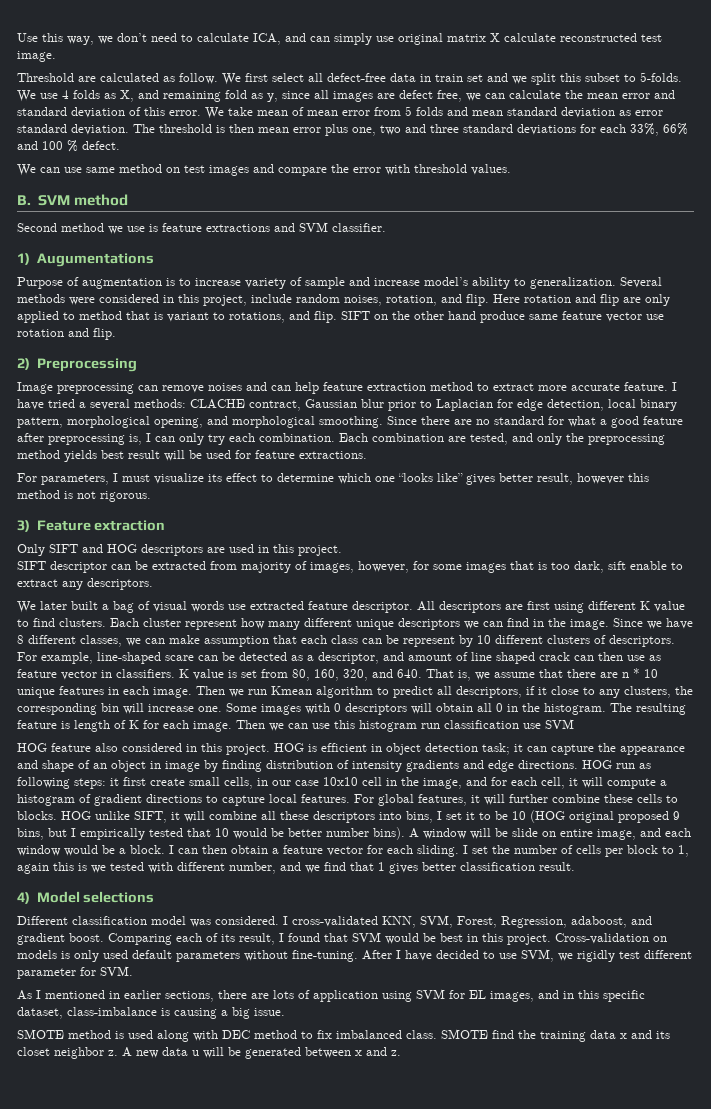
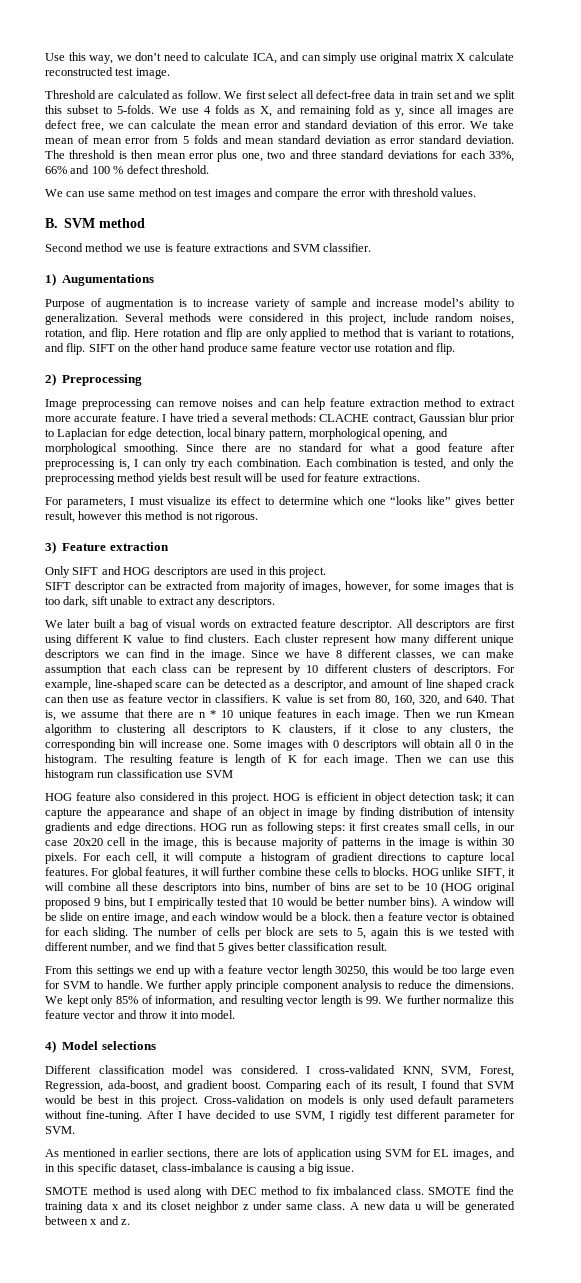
- The threshold is then mean error plus one, two and three standard deviations for each 33%, 66% and 100 % defect.
+ The threshold is then mean error plus one, two and three standard deviations for each 33%, 66% and 100 % defect threshold.
- Each combination are tested, and only the preprocessing method yields best result will be used for feature extractions.
+ Each combination is tested, and only the preprocessing method yields best result will be used for feature extractions.
- SIFT descriptor can be extracted from majority of images, however, for some images that is too dark, sift enable to extract any descriptors.
+ SIFT descriptor can be extracted from majority of images, however, for some images that is too dark, sift unable to extract any descriptors.
- We later built a bag of visual words use extracted feature descriptor.
+ We later built a bag of visual words on extracted feature descriptor.
- Then we run Kmean algorithm to predict all descriptors, if it close to any clusters, the corresponding bin will increase one.
+ Then we run Kmean algorithm to clustering all descriptors to K clausters, if it close to any clusters, the corresponding bin will increase one.
- HOG run as following steps: it first create small cells, in our case 10x10 cell in the image, and for each cell, it will compute a histogram of gradient directions to capture local features.
+ HOG run as following steps: it first creates small cells, in our case 20x20 cell in the image, this is because majority of patterns in the image is within 30 pixels. For each cell, it will compute a histogram of gradient directions to capture local features.
- HOG unlike SIFT, it will combine all these descriptors into bins, I set it to be 10 (HOG original proposed 9 bins, but I empirically tested that 10 would be better number bins).
+ HOG unlike SIFT, it will combine all these descriptors into bins, number of bins are set to be 10 (HOG original proposed 9 bins, but I empirically tested that 10 would be better number bins).
- A window will be slide on entire image, and each window would be a block. I can then obtain a feature vector for each sliding.
+ A window will be slide on entire image, and each window would be a block. then a feature vector is obtained for each sliding.
- I set the number of cells per block to 1, again this is we tested with different number, and we find that 1 gives better classification result.
+ The number of cells per block are sets to 5, again this is we tested with different number, and we find that 5 gives better classification result.
+ From this settings we end up with a feature vector length 30250, this would be too large even for SVM to handle. We further apply principle component analysis to reduce the dimensions. We kept only 85% of information, and resulting vector length is 99. We further normalize this feature vector and throw it into model.
- I cross-validated KNN, SVM, Forest, Regression, adaboost, and gradient boost.
+ I cross-validated KNN, SVM, Forest, Regression, ada-boost, and gradient boost.
- After I have decided to use SVM, we rigidly test different parameter for SVM.
+ After I have decided to use SVM, I rigidly test different parameter for SVM.
- As I mentioned in earlier sections, there are lots of application using SVM for EL images, and in this specific dataset, class-imbalance is causing a big issue.
+ As mentioned in earlier sections, there are lots of application using SVM for EL images, and in this specific dataset, class-imbalance is causing a big issue.
- SMOTE find the training data x and its closet neighbor z.
+ SMOTE find the training data x and its closet neighbor z under same class.

